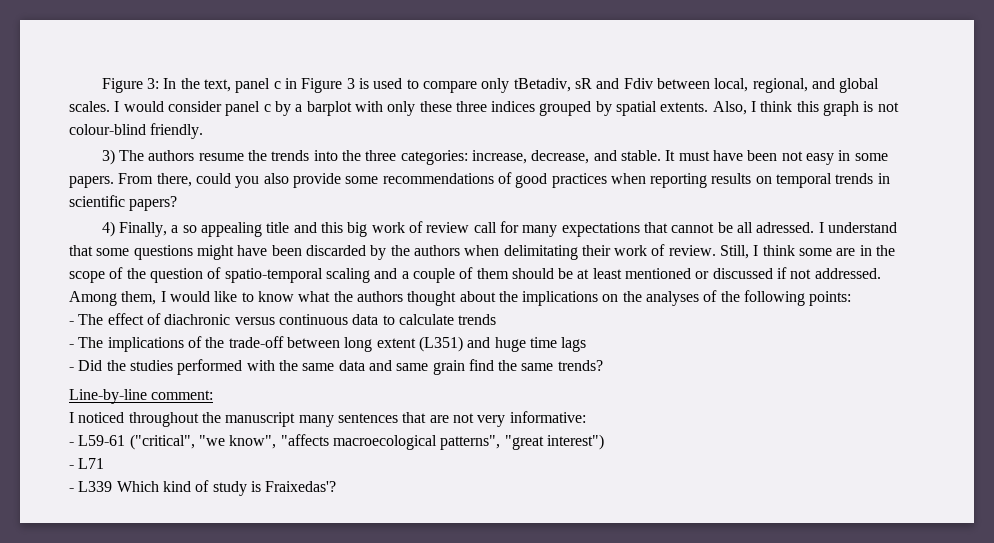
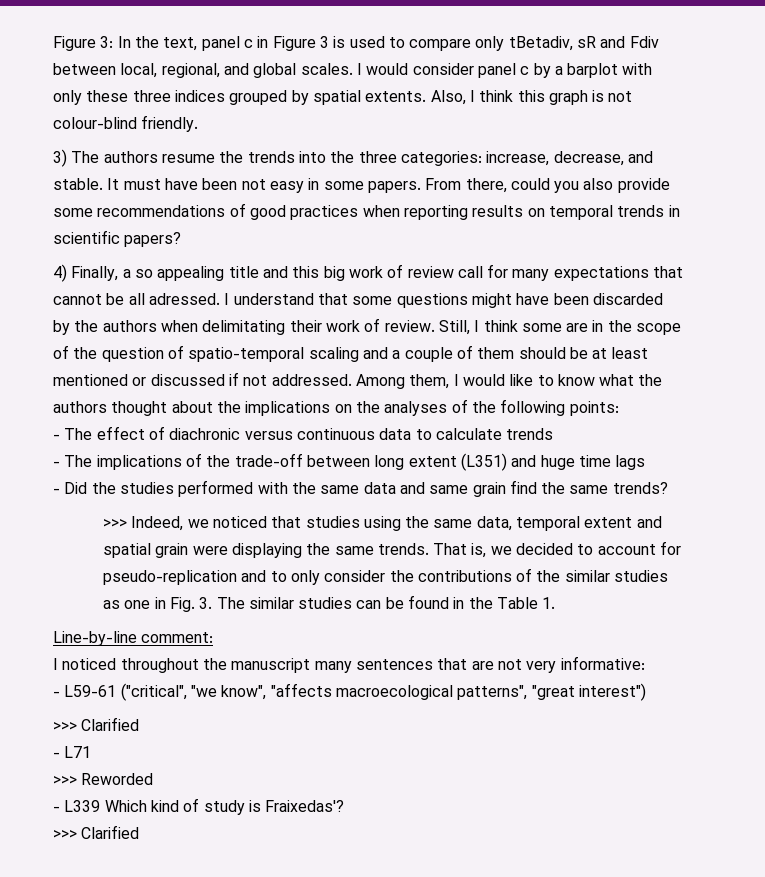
+ >>> Indeed, we noticed that studies using the same data, temporal extent and spatial grain were displaying the same trends. That is, we decided to account for pseudo-replication and to only consider the contributions of the similar studies as one in Fig. 3. The similar studies can be found in the Table 1.
  - L59-61 ("critical", "we know", "affects macroecological patterns", "great interest")
+ >>> Clarified
+ >>> Reworded
  - L339 Which kind of study is Fraixedas'?
+ >>> Clarified

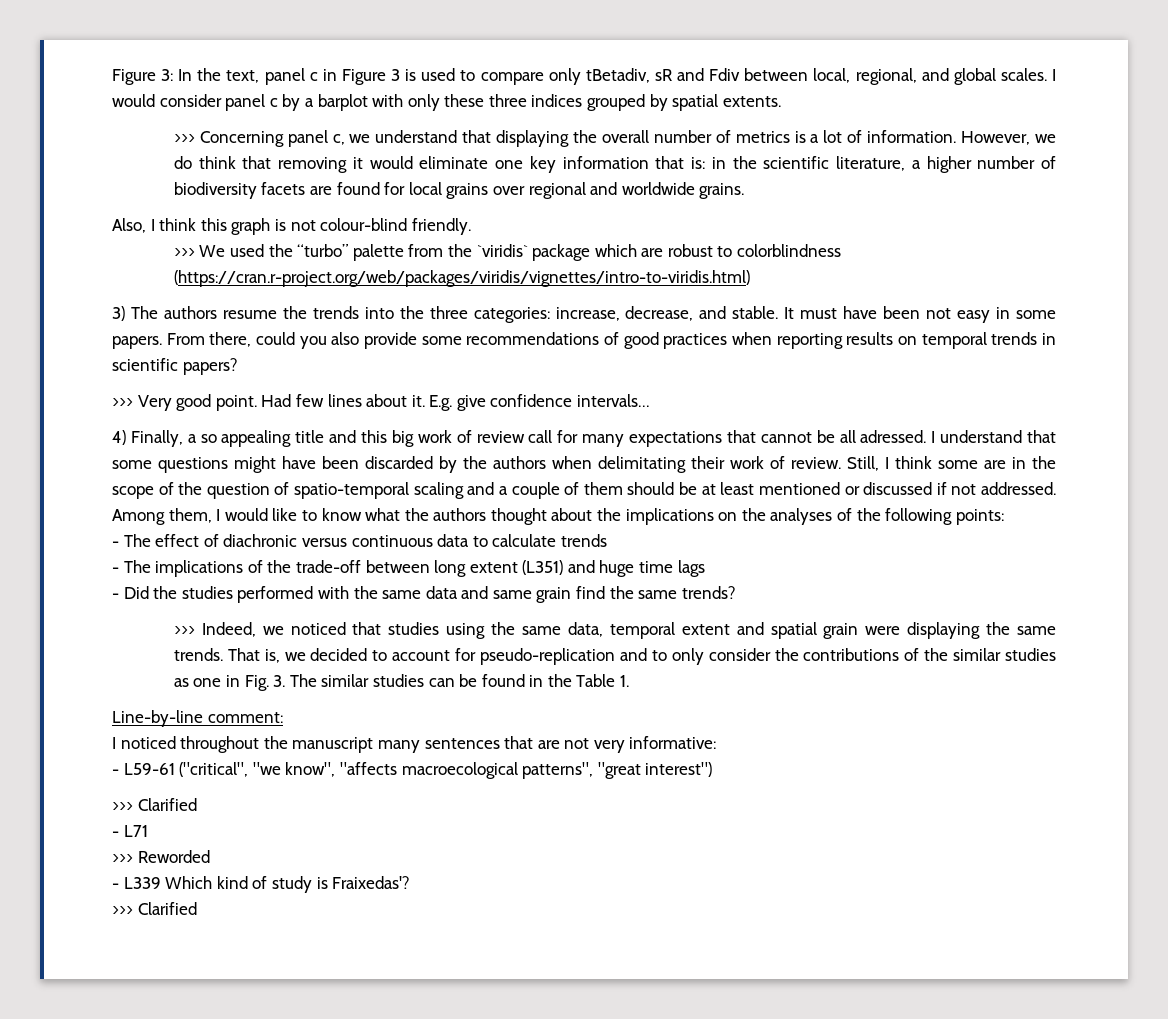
- I would consider panel c by a barplot with only these three indices grouped by spatial extents. Also, I think this graph is not colour-blind friendly.
+ I would consider panel c by a barplot with only these three indices grouped by spatial extents.
+ >>> Concerning panel c, we understand that displaying the overall number of metrics is a lot of information. However, we do think that removing it would eliminate one key information that is: in the scientific literature, a higher number of biodiversity facets are found for local grains over regional and worldwide grains.
+ Also, I think this graph is not colour-blind friendly.
+ >>> We used the “turbo” palette from the `viridis` package which are robust to colorblindness (https://cran.r-project.org/web/packages/viridis/vignettes/intro-to-viridis.html)
+ >>> Very good point. Had few lines about it. E.g. give confidence intervals…

